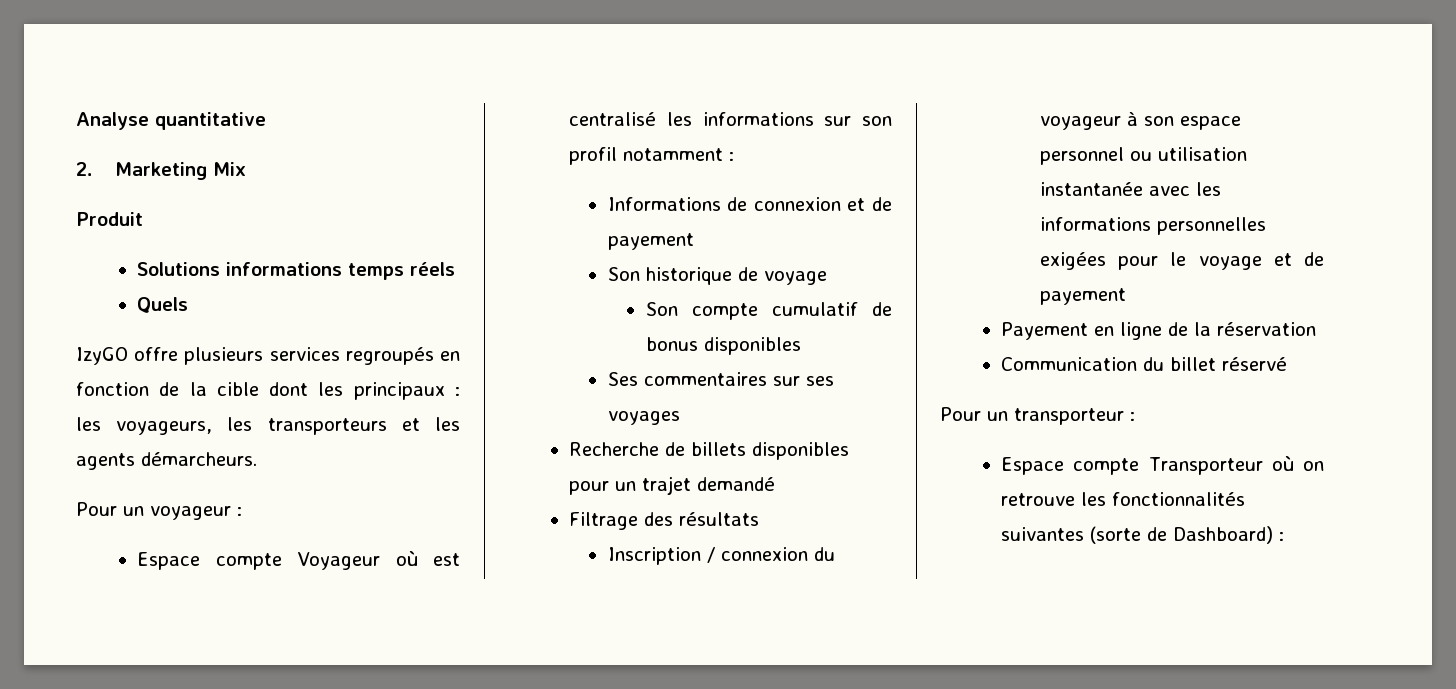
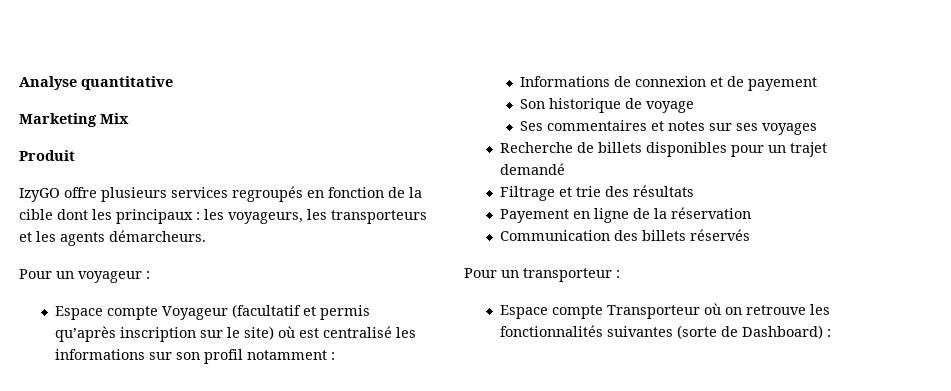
- 2. Marketing Mix
+ Marketing Mix
- Solutions informations temps réels
- Quels
- Espace compte Voyageur où est centralisé les informations sur son profil notamment :
+ Espace compte Voyageur (facultatif et permis qu’après inscription sur le site) où est centralisé les informations sur son profil notamment :
- Son compte cumulatif de bonus disponibles
- Ses commentaires sur ses voyages
+ Ses commentaires et notes sur ses voyages
- Filtrage des résultats
+ Filtrage et trie des résultats
- Inscription / connexion du voyageur à son espace personnel ou utilisation instantanée avec les informations personnelles exigées pour le voyage et de payement
- Communication du billet réservé
+ Communication des billets réservés

